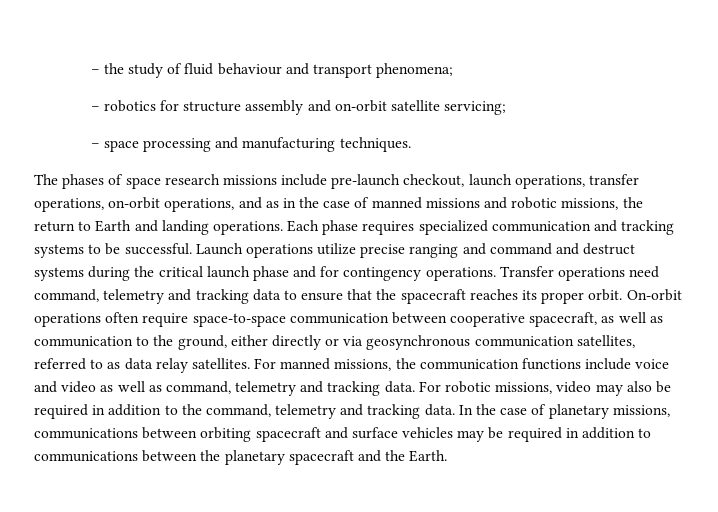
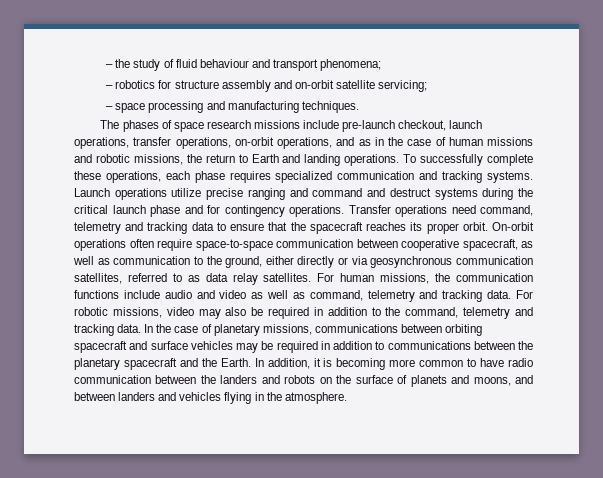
- The phases of space research missions include pre-launch checkout, launch operations, transfer operations, on-orbit operations, and as in the case of manned missions and robotic missions, the return to Earth and landing operations.
+ The phases of space research missions include pre-launch checkout, launch operations, transfer operations, on-orbit operations, and as in the case of human missions and robotic missions, the return to Earth and landing operations.
- Each phase requires specialized communication and tracking systems to be successful.
+ To successfully complete these operations, each phase requires specialized communication and tracking systems.
- For manned missions, the communication functions include voice and video as well as command, telemetry and tracking data.
+ For human missions, the communication functions include audio and video as well as command, telemetry and tracking data.
+ In addition, it is becoming more common to have radio communication between the landers and robots on the surface of planets and moons, and between landers and vehicles flying in the atmosphere.

